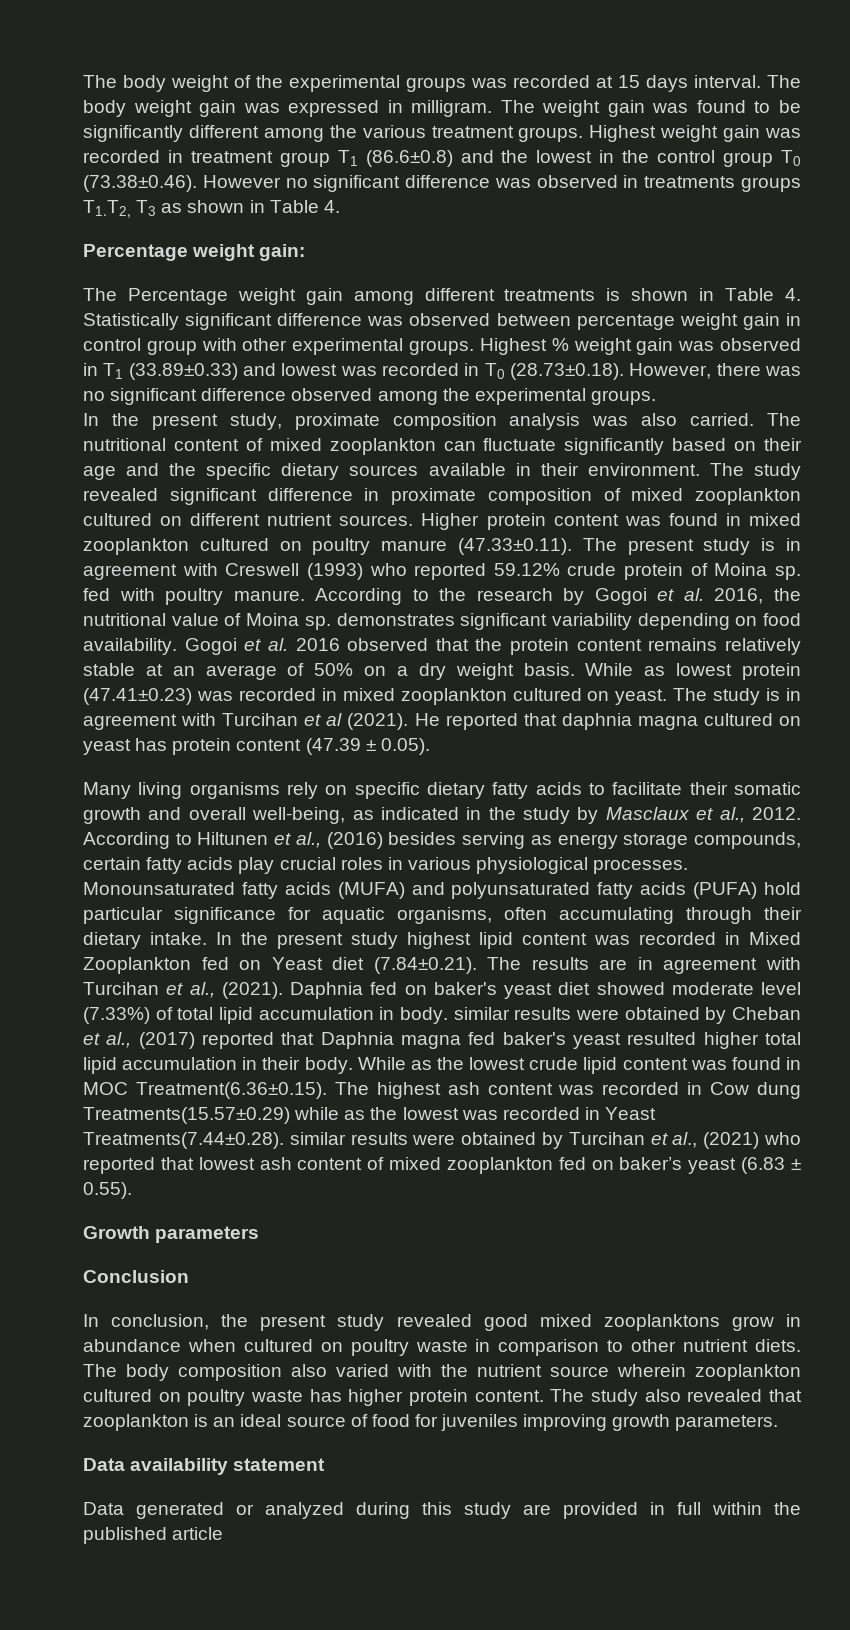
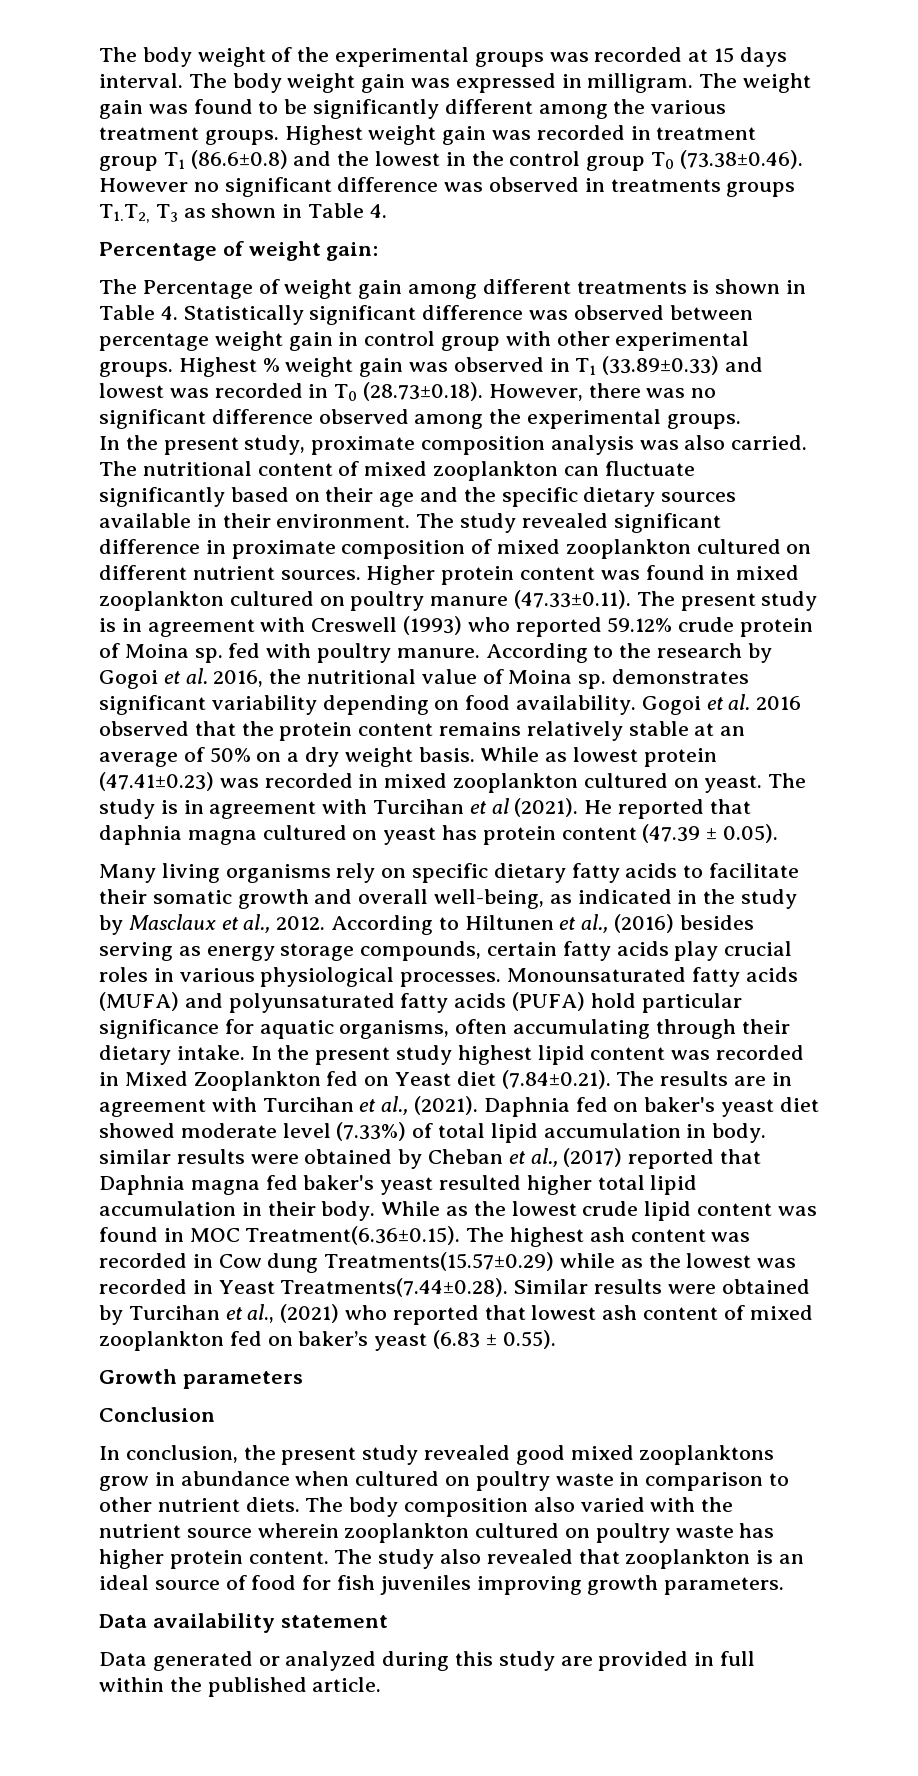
- Percentage weight gain:
+ Percentage of weight gain:
- The Percentage weight gain among different treatments is shown in Table 4. Statistically significant difference was observed between percentage weight gain in control group with other experimental groups.
+ The Percentage of weight gain among different treatments is shown in Table 4. Statistically significant difference was observed between percentage weight gain in control group with other experimental groups.
- While as the lowest crude lipid content was found in MOC Treatment(6.36±0.15). The highest ash content was recorded in Cow dung Treatments(15.57±0.29) while as the lowest was recorded in Yeast Treatments(7.44±0.28). similar results were obtained by Turcihan et al., (2021) who reported that lowest ash content of mixed zooplankton fed on baker’s yeast (6.83 ± 0.55).
+ While as the lowest crude lipid content was found in MOC Treatment(6.36±0.15). The highest ash content was recorded in Cow dung Treatments(15.57±0.29) while as the lowest was recorded in Yeast Treatments(7.44±0.28). Similar results were obtained by Turcihan et al., (2021) who reported that lowest ash content of mixed zooplankton fed on baker’s yeast (6.83 ± 0.55).
- The study also revealed that zooplankton is an ideal source of food for juveniles improving growth parameters.
+ The study also revealed that zooplankton is an ideal source of food for fish juveniles improving growth parameters.
- Data generated or analyzed during this study are provided in full within the published article
+ Data generated or analyzed during this study are provided in full within the published article.

